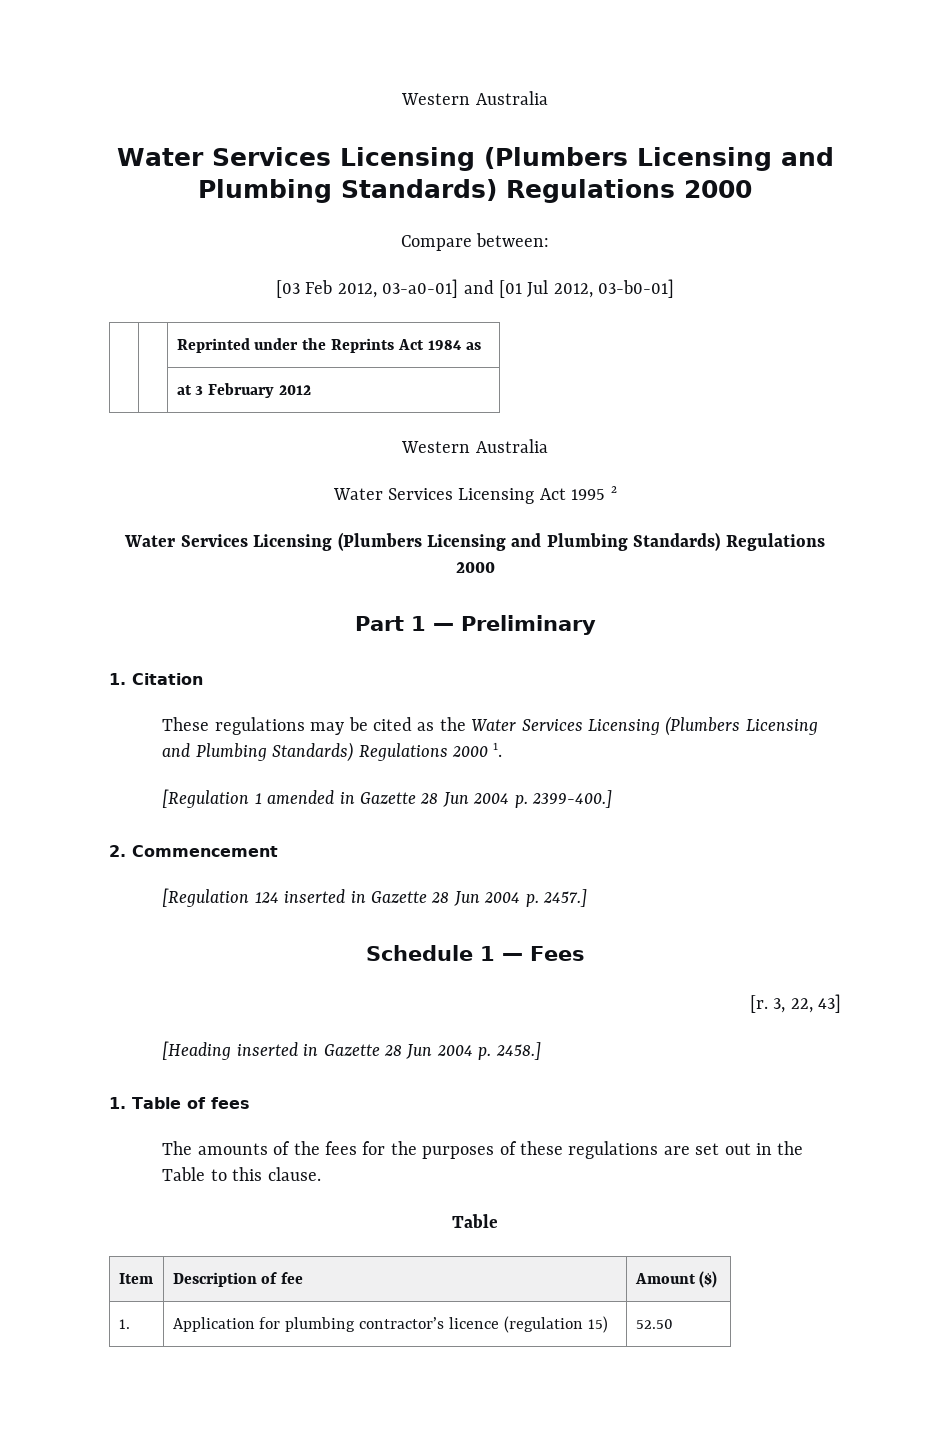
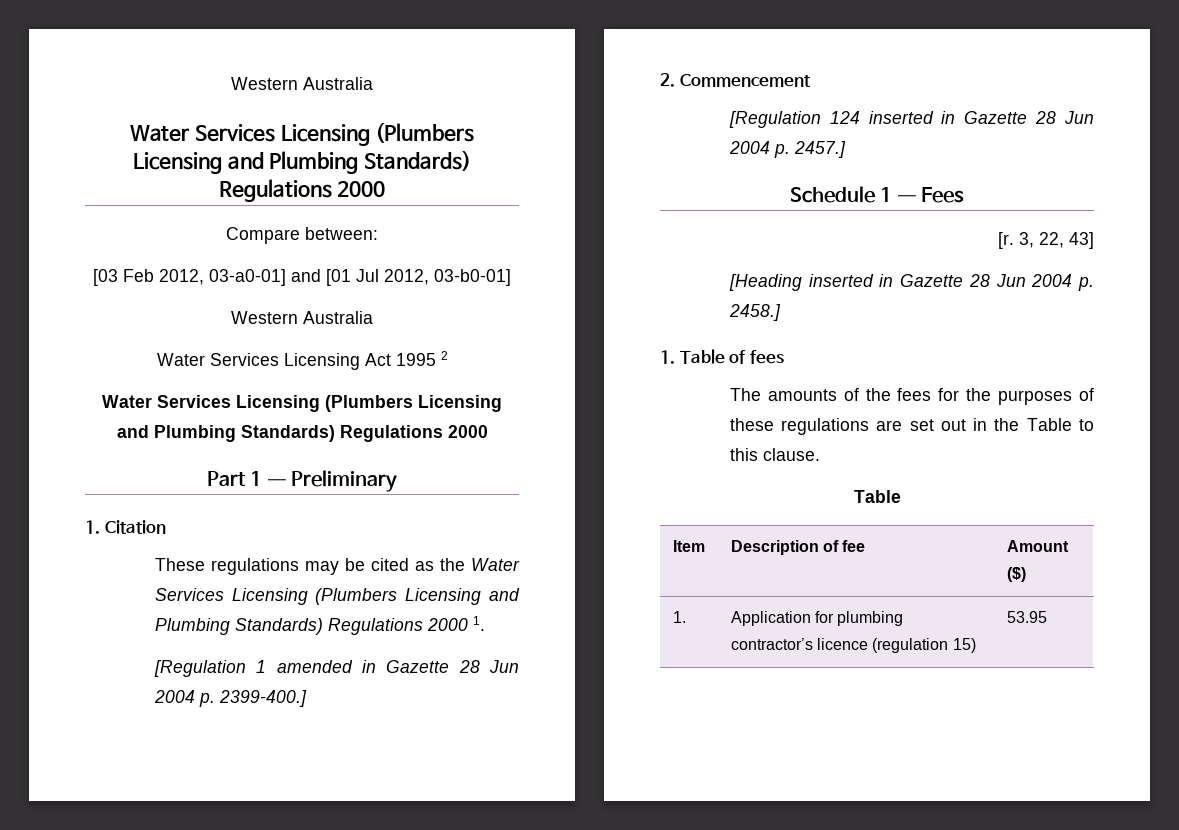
- | | Reprinted under the Reprints Act 1984 as
- | | at 3 February 2012
- 1. | Application for plumbing contractor’s licence (regulation 15) | 52.50
+ 1. | Application for plumbing contractor’s licence (regulation 15) | 53.95

